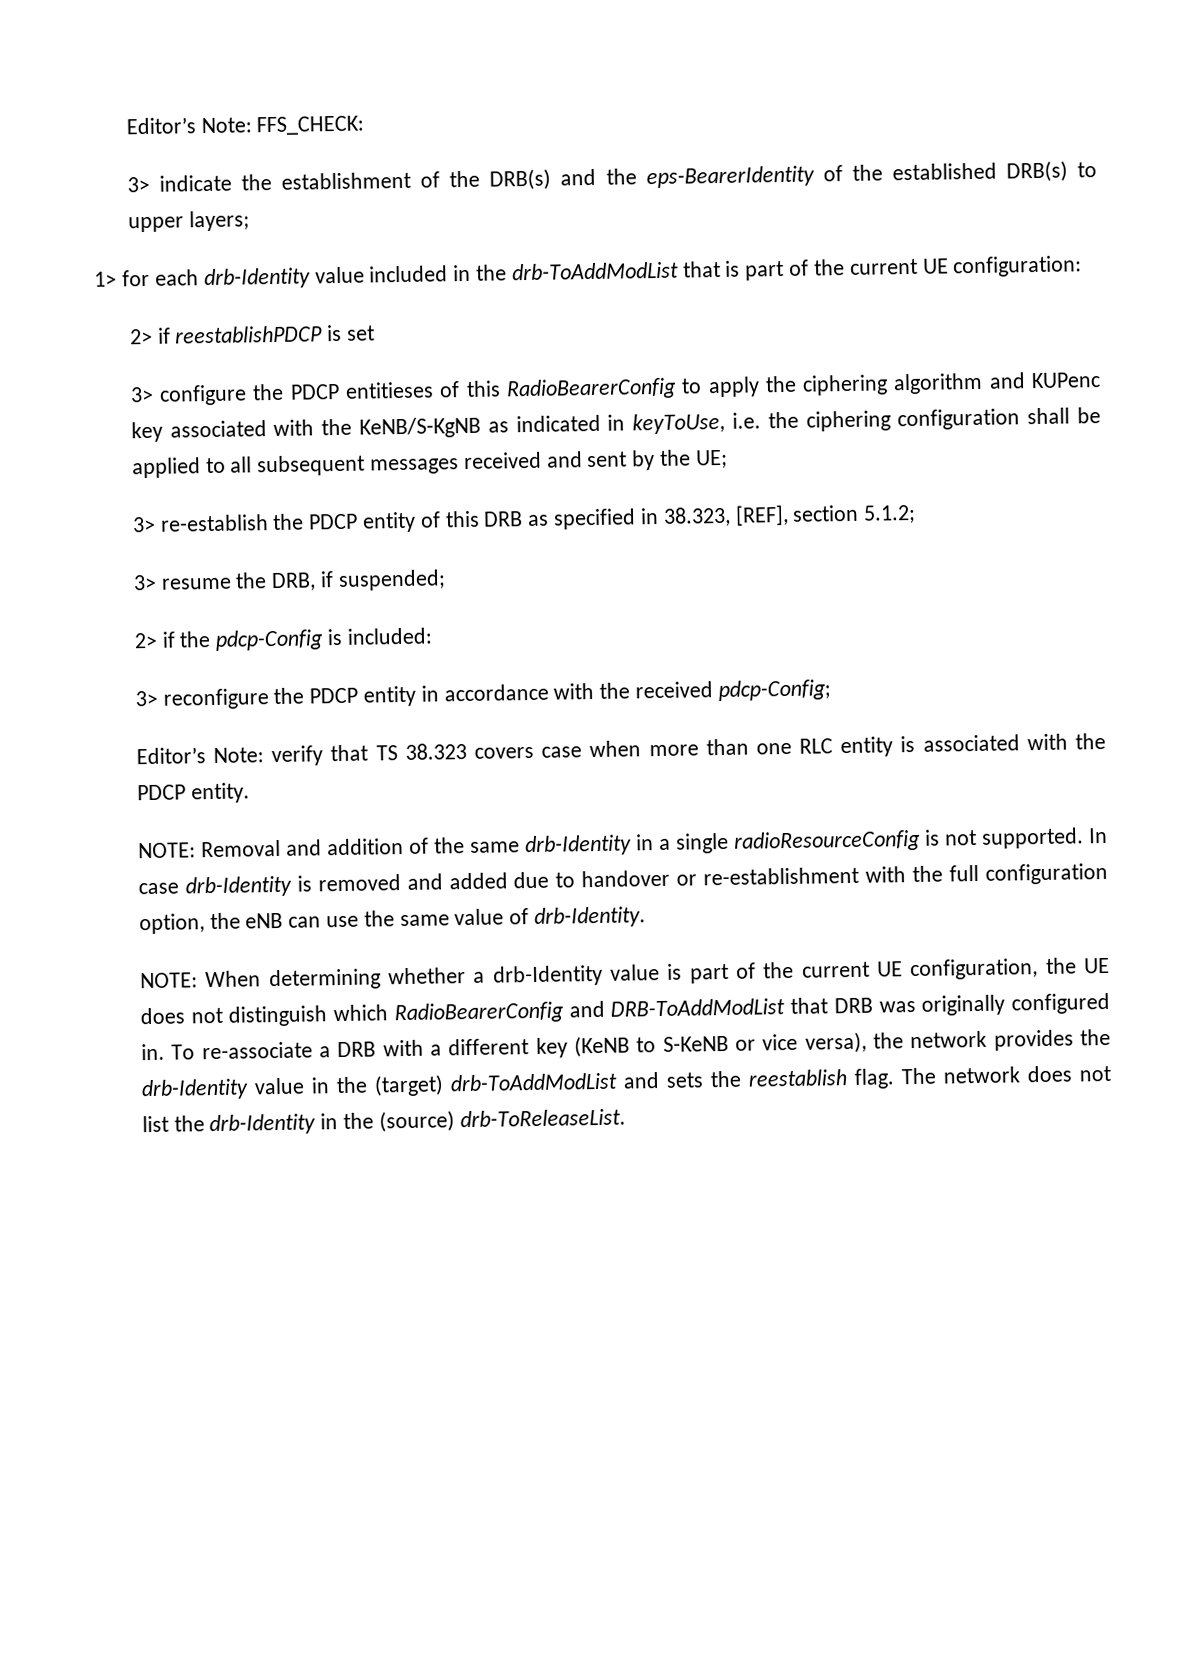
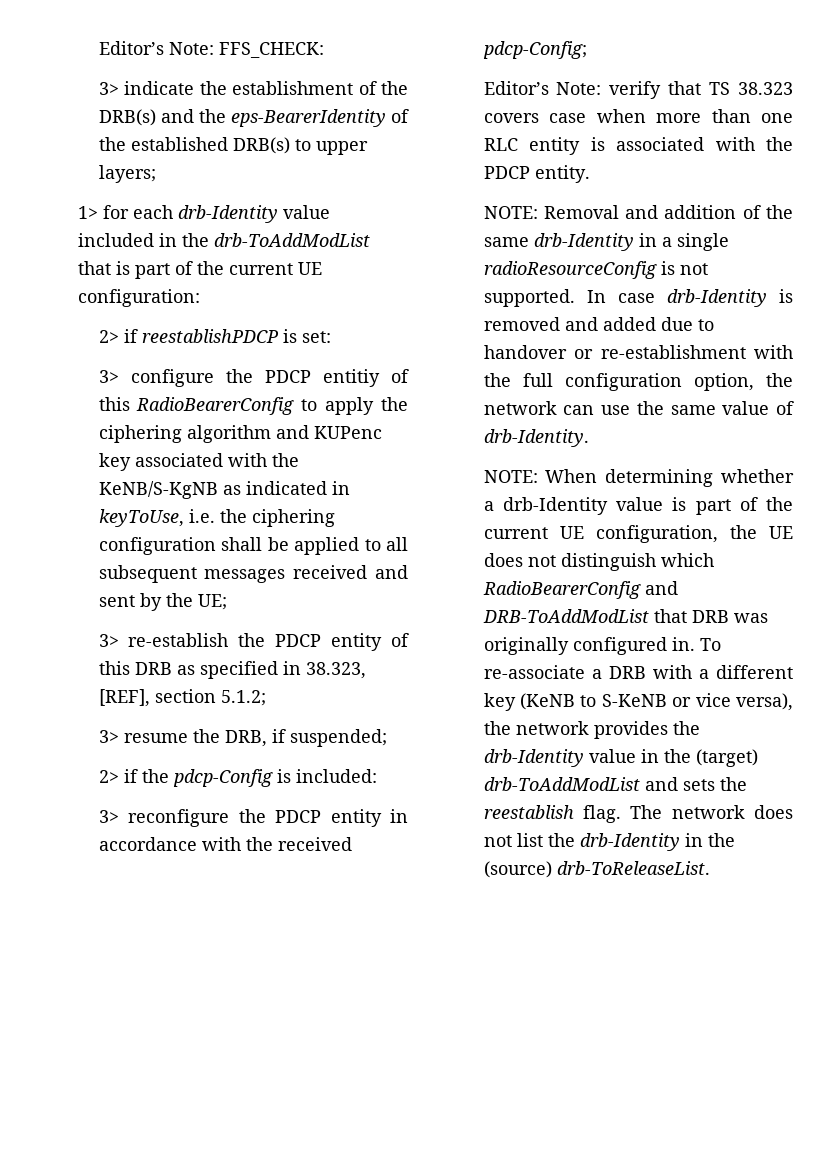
- 2> if reestablishPDCP is set
+ 2> if reestablishPDCP is set:
- 3> configure the PDCP entitieses of this RadioBearerConfig to apply the ciphering algorithm and KUPenc key associated with the KeNB/S-KgNB as indicated in keyToUse, i.e. the ciphering configuration shall be applied to all subsequent messages received and sent by the UE;
+ 3> configure the PDCP entitiy of this RadioBearerConfig to apply the ciphering algorithm and KUPenc key associated with the KeNB/S-KgNB as indicated in keyToUse, i.e. the ciphering configuration shall be applied to all subsequent messages received and sent by the UE;
- In case drb-Identity is removed and added due to handover or re-establishment with the full configuration option, the eNB can use the same value of drb-Identity.
+ In case drb-Identity is removed and added due to handover or re-establishment with the full configuration option, the network can use the same value of drb-Identity.

